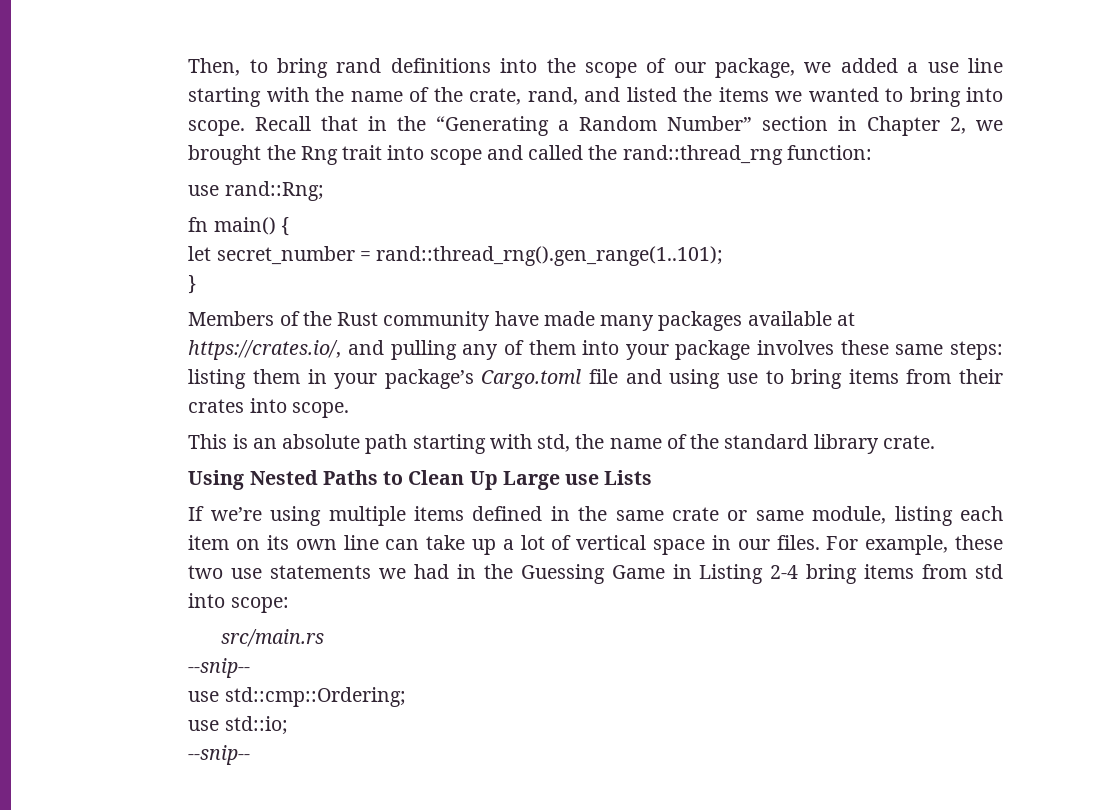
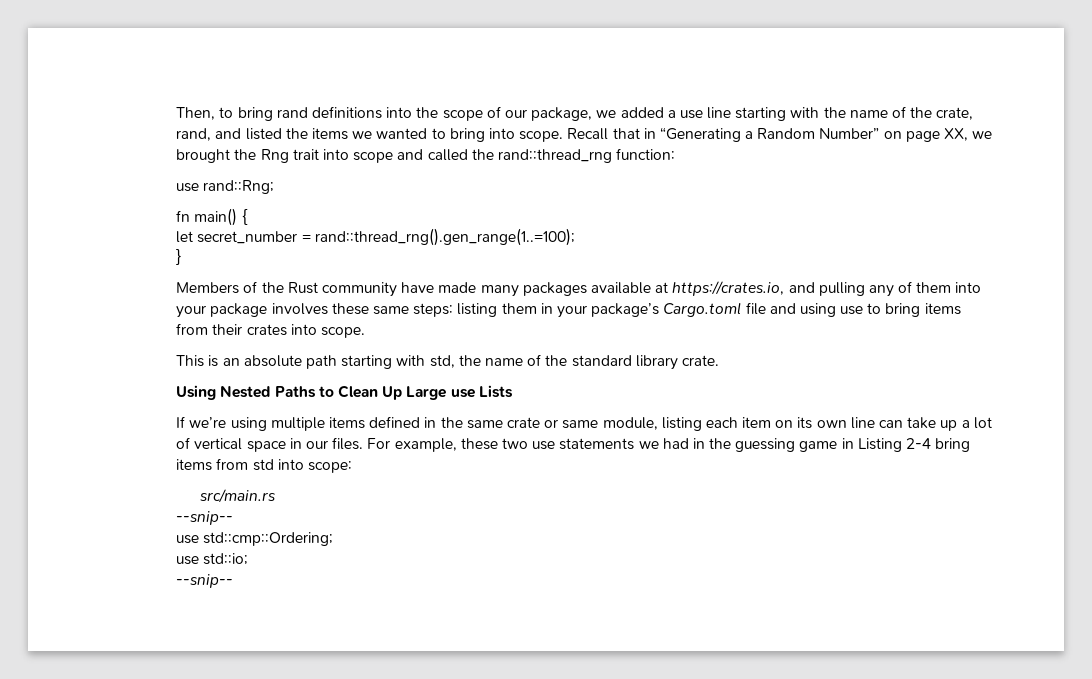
- Recall that in the “Generating a Random Number” section in Chapter 2, we brought the Rng trait into scope and called the rand::thread_rng function:
+ Recall that in “Generating a Random Number” on page XX, we brought the Rng trait into scope and called the rand::thread_rng function:
- let secret_number = rand::thread_rng().gen_range(1..101);
+ let secret_number = rand::thread_rng().gen_range(1..=100);
- Members of the Rust community have made many packages available at https://crates.io/, and pulling any of them into your package involves these same steps: listing them in your package’s Cargo.toml file and using use to bring items from their crates into scope.
+ Members of the Rust community have made many packages available at https://crates.io, and pulling any of them into your package involves these same steps: listing them in your package’s Cargo.toml file and using use to bring items from their crates into scope.
- For example, these two use statements we had in the Guessing Game in Listing 2-4 bring items from std into scope:
+ For example, these two use statements we had in the guessing game in Listing 2-4 bring items from std into scope:

